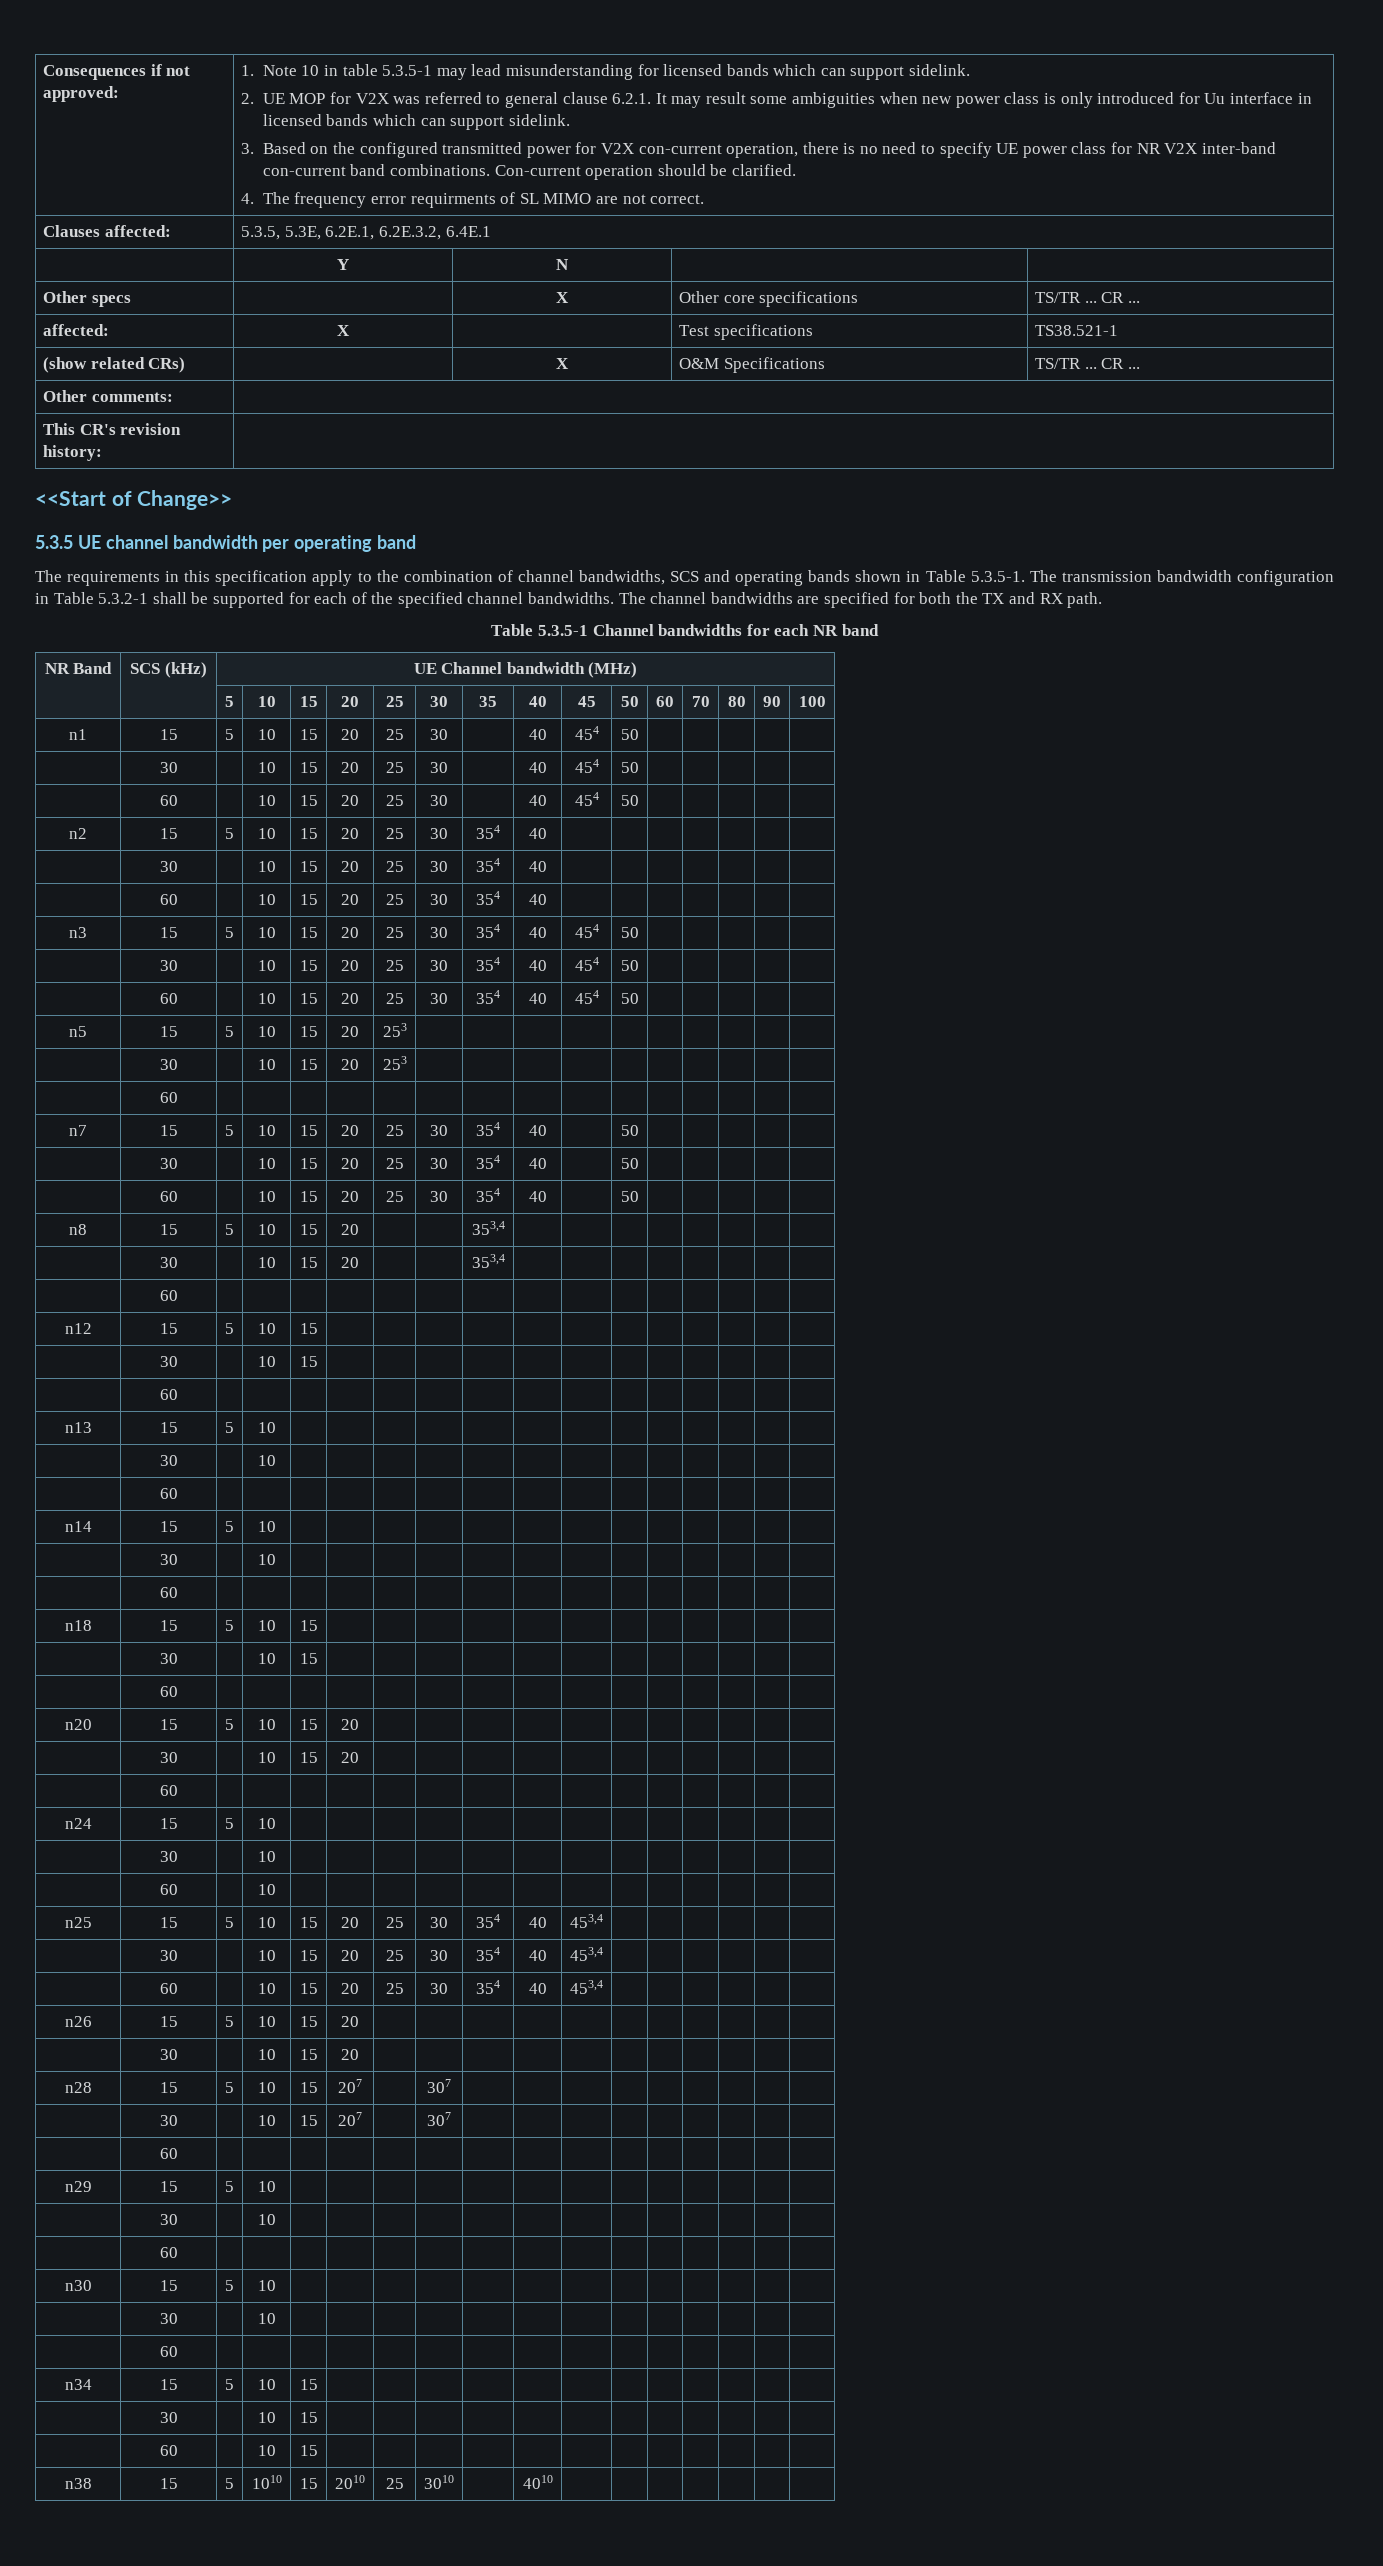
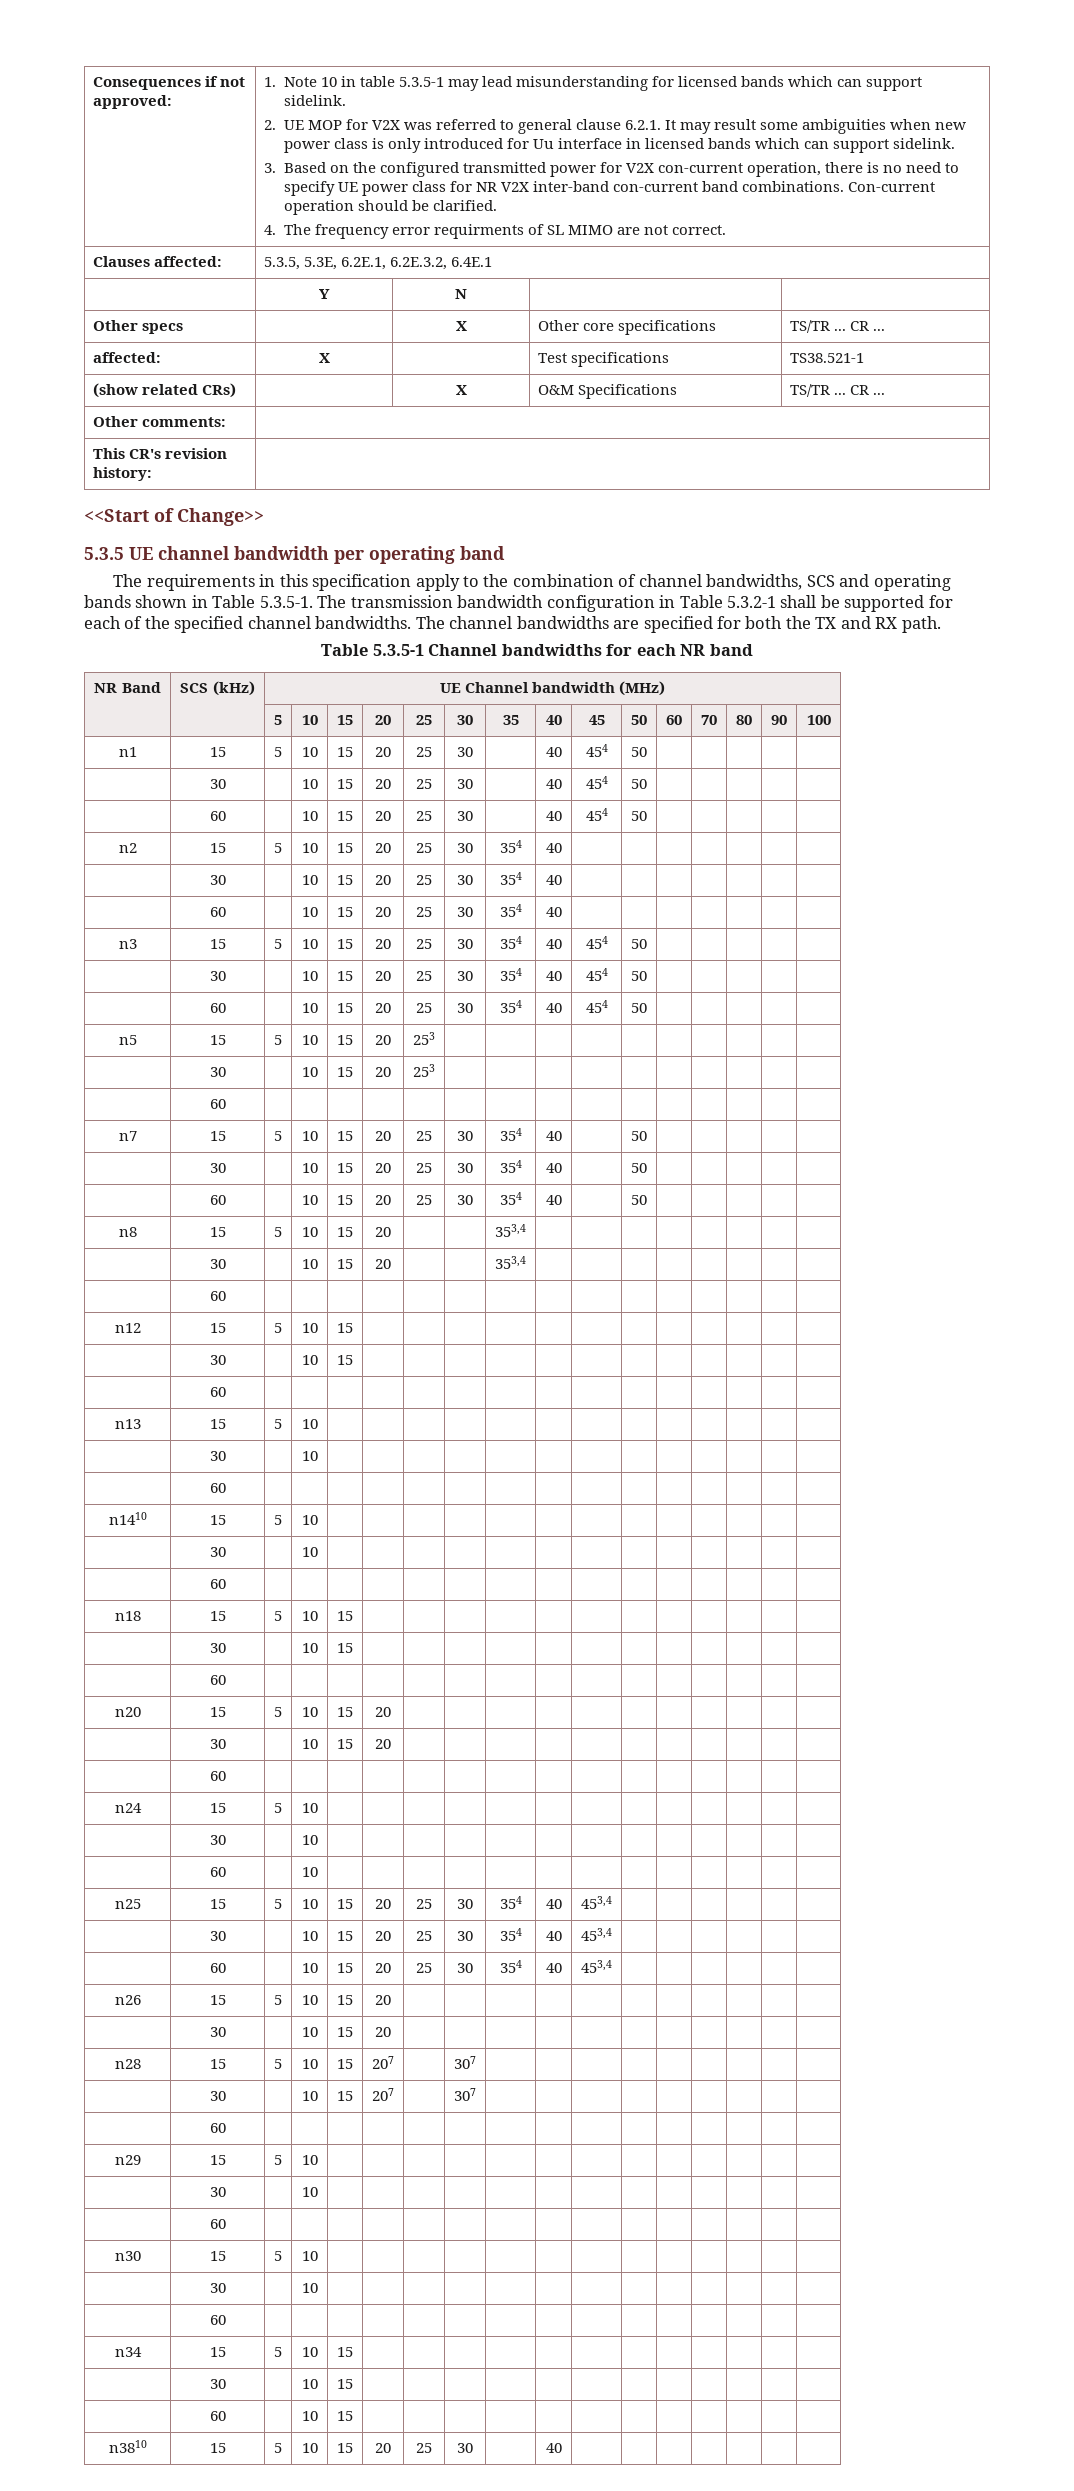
- n14 | 15 | 5 | 10 | | | | | | | | | | | | |
+ n1410 | 15 | 5 | 10 | | | | | | | | | | | | |
- n38 | 15 | 5 | 1010 | 15 | 2010 | 25 | 3010 | | 4010 | | | | | | |
+ n3810 | 15 | 5 | 10 | 15 | 20 | 25 | 30 | | 40 | | | | | | |

